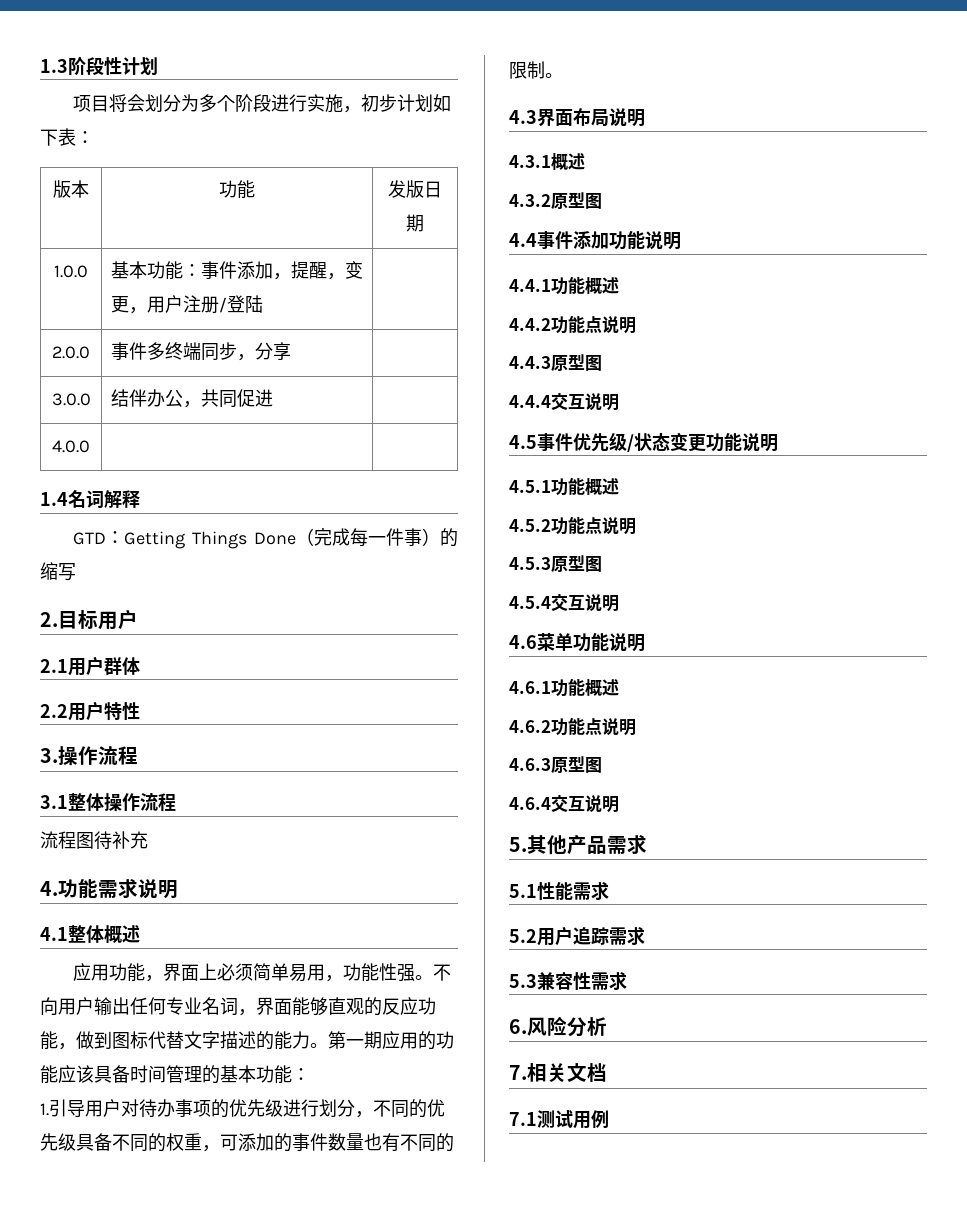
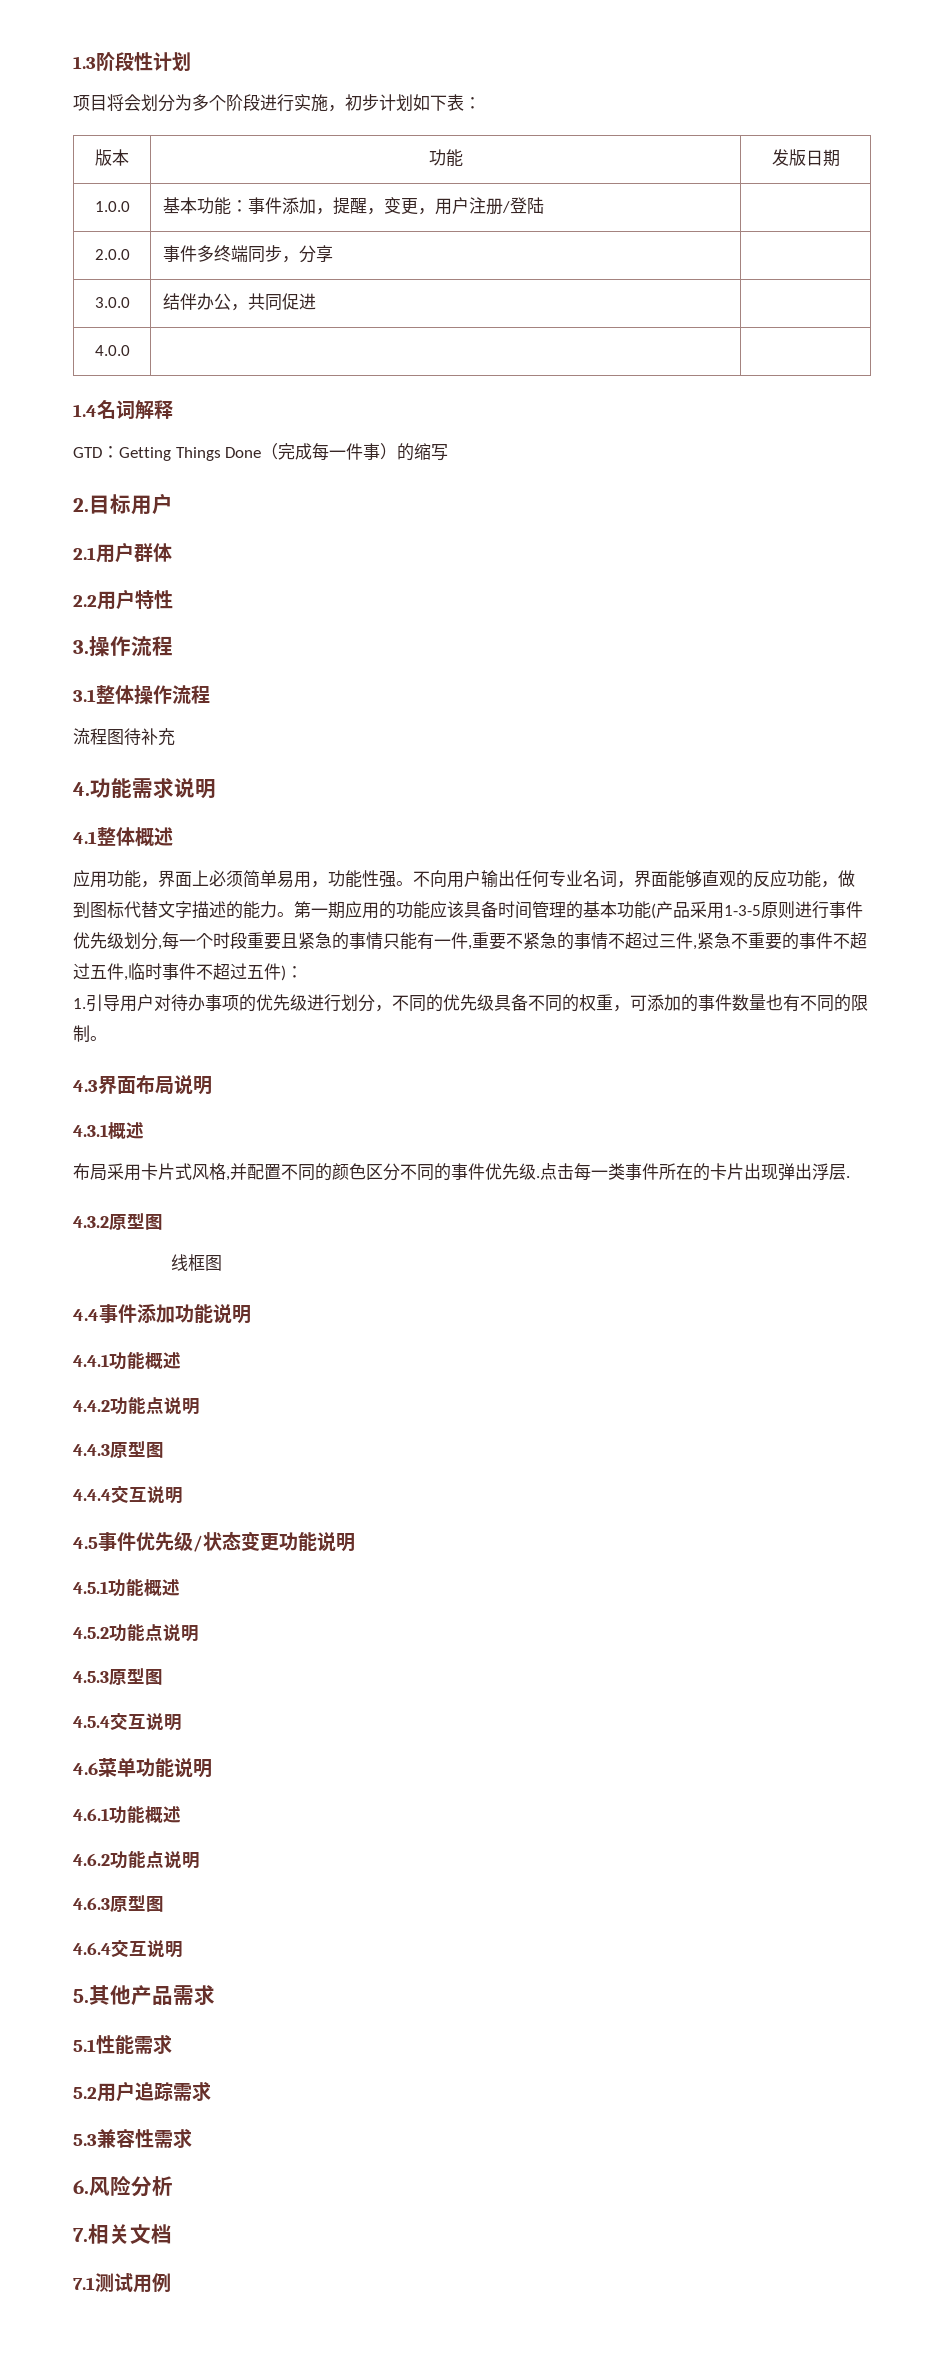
- 第一期应用的功能应该具备时间管理的基本功能：
+ 第一期应用的功能应该具备时间管理的基本功能(产品采用1-3-5原则进行事件优先级划分,每一个时段重要且紧急的事情只能有一件,重要不紧急的事情不超过三件,紧急不重要的事件不超过五件,临时事件不超过五件)：
+ 布局采用卡片式风格,并配置不同的颜色区分不同的事件优先级.点击每一类事件所在的卡片出现弹出浮层.
+ 线框图

